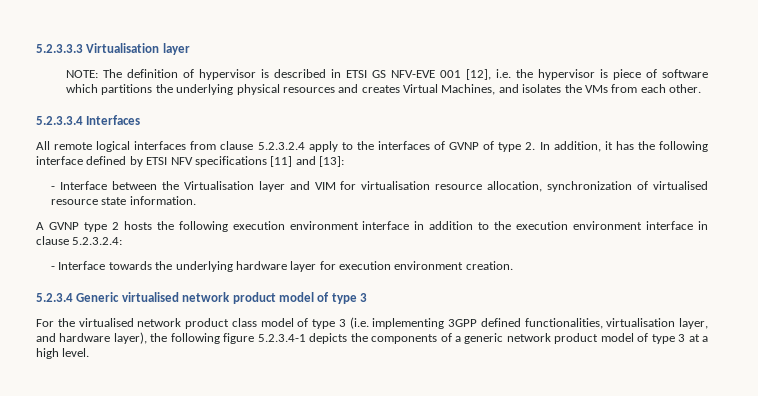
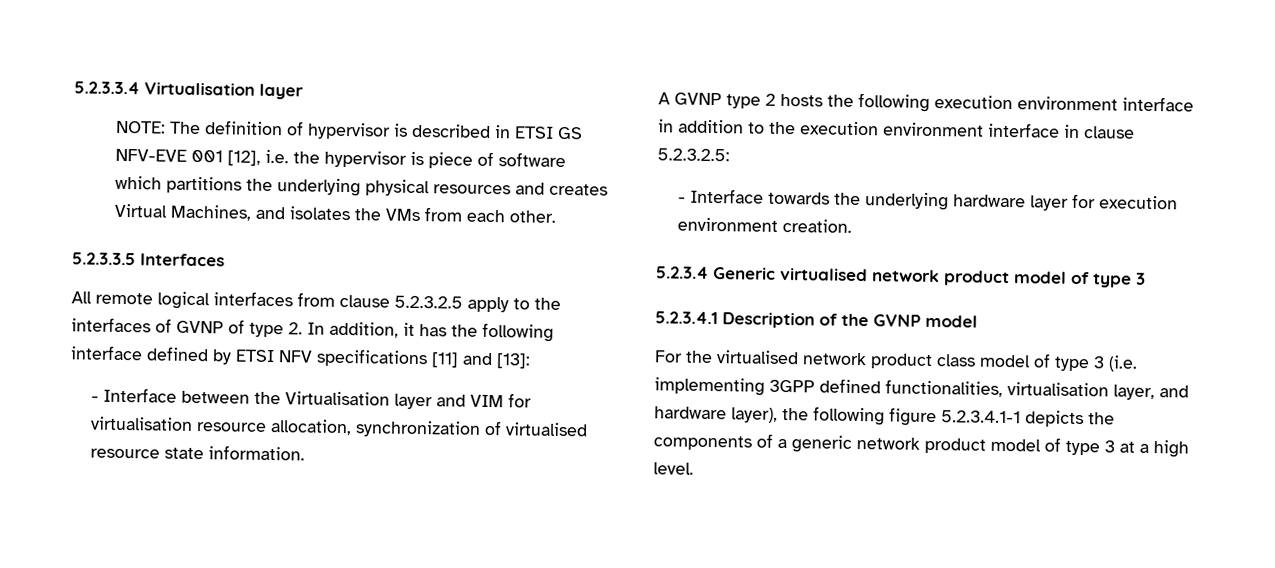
- 5.2.3.3.3 Virtualisation layer
+ 5.2.3.3.4 Virtualisation layer
- 5.2.3.3.4 Interfaces
+ 5.2.3.3.5 Interfaces
- All remote logical interfaces from clause 5.2.3.2.4 apply to the interfaces of GVNP of type 2. In addition, it has the following interface defined by ETSI NFV specifications [11] and [13]:
+ All remote logical interfaces from clause 5.2.3.2.5 apply to the interfaces of GVNP of type 2. In addition, it has the following interface defined by ETSI NFV specifications [11] and [13]:
- A GVNP type 2 hosts the following execution environment interface in addition to the execution environment interface in clause 5.2.3.2.4:
+ A GVNP type 2 hosts the following execution environment interface in addition to the execution environment interface in clause 5.2.3.2.5:
+ 5.2.3.4.1 Description of the GVNP model
- For the virtualised network product class model of type 3 (i.e. implementing 3GPP defined functionalities, virtualisation layer, and hardware layer), the following figure 5.2.3.4-1 depicts the components of a generic network product model of type 3 at a high level.
+ For the virtualised network product class model of type 3 (i.e. implementing 3GPP defined functionalities, virtualisation layer, and hardware layer), the following figure 5.2.3.4.1-1 depicts the components of a generic network product model of type 3 at a high level.

